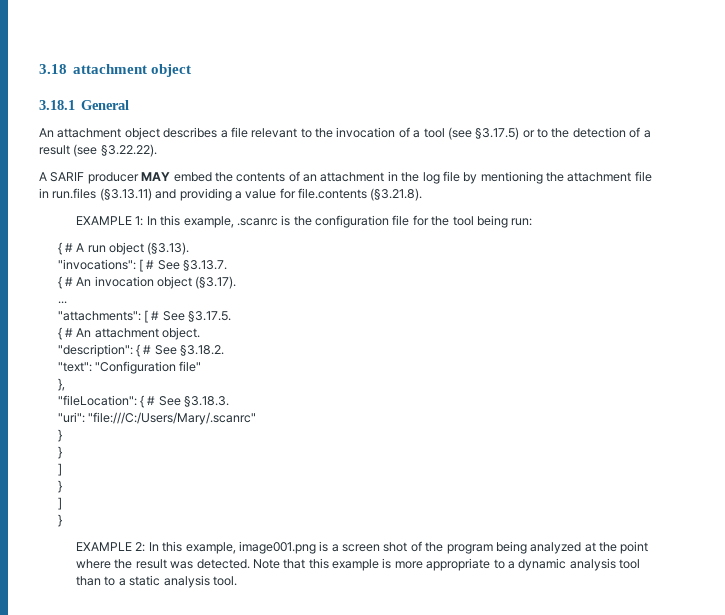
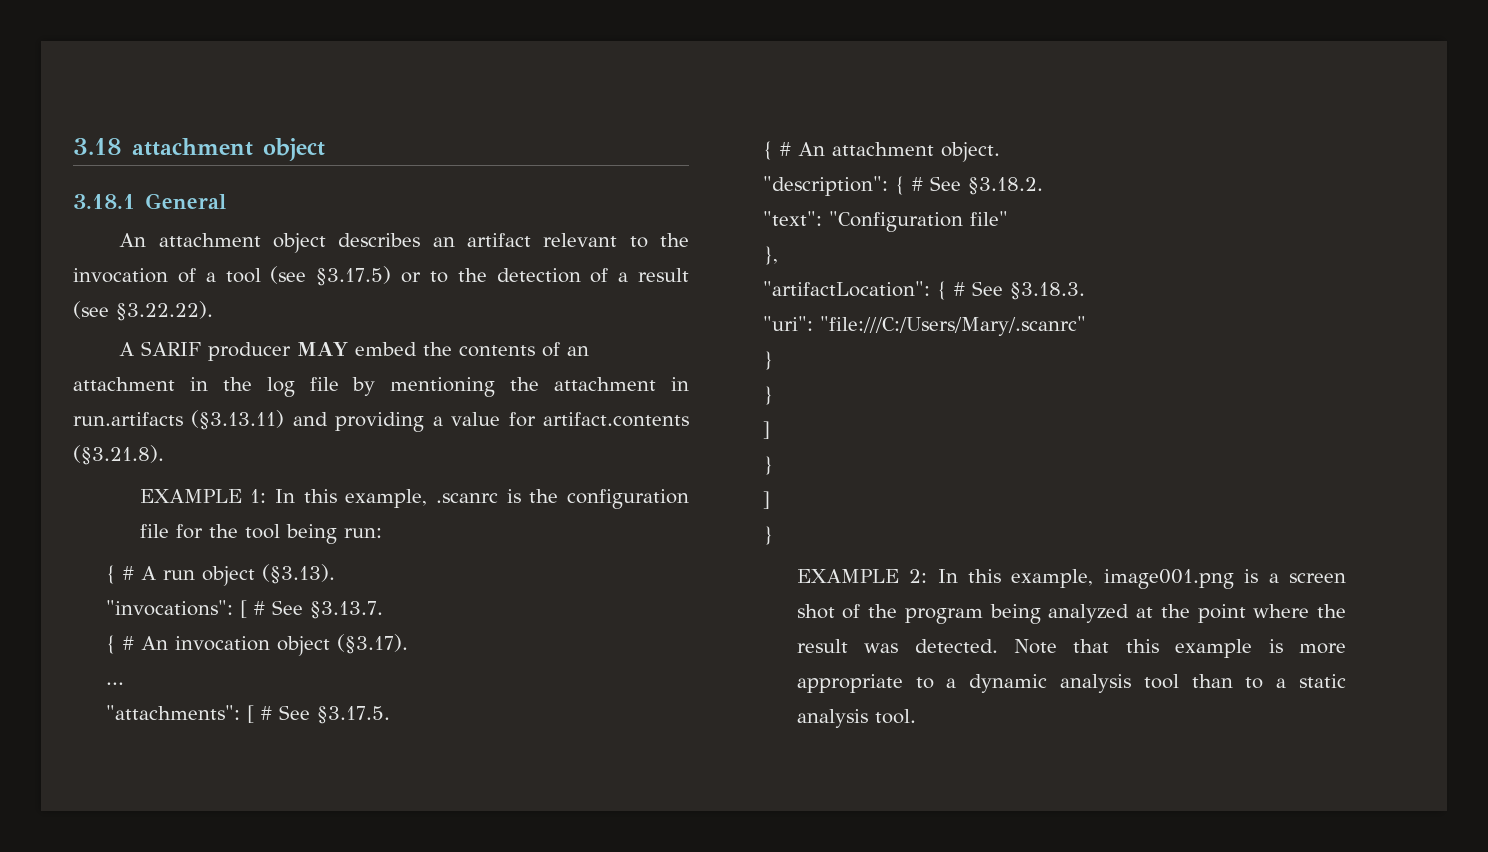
- An attachment object describes a file relevant to the invocation of a tool (see §3.17.5) or to the detection of a result (see §3.22.22).
+ An attachment object describes an artifact relevant to the invocation of a tool (see §3.17.5) or to the detection of a result (see §3.22.22).
- A SARIF producer MAY embed the contents of an attachment in the log file by mentioning the attachment file in run.files (§3.13.11) and providing a value for file.contents (§3.21.8).
+ A SARIF producer MAY embed the contents of an attachment in the log file by mentioning the attachment in run.artifacts (§3.13.11) and providing a value for artifact.contents (§3.21.8).
- "fileLocation": { # See §3.18.3.
+ "artifactLocation": { # See §3.18.3.

